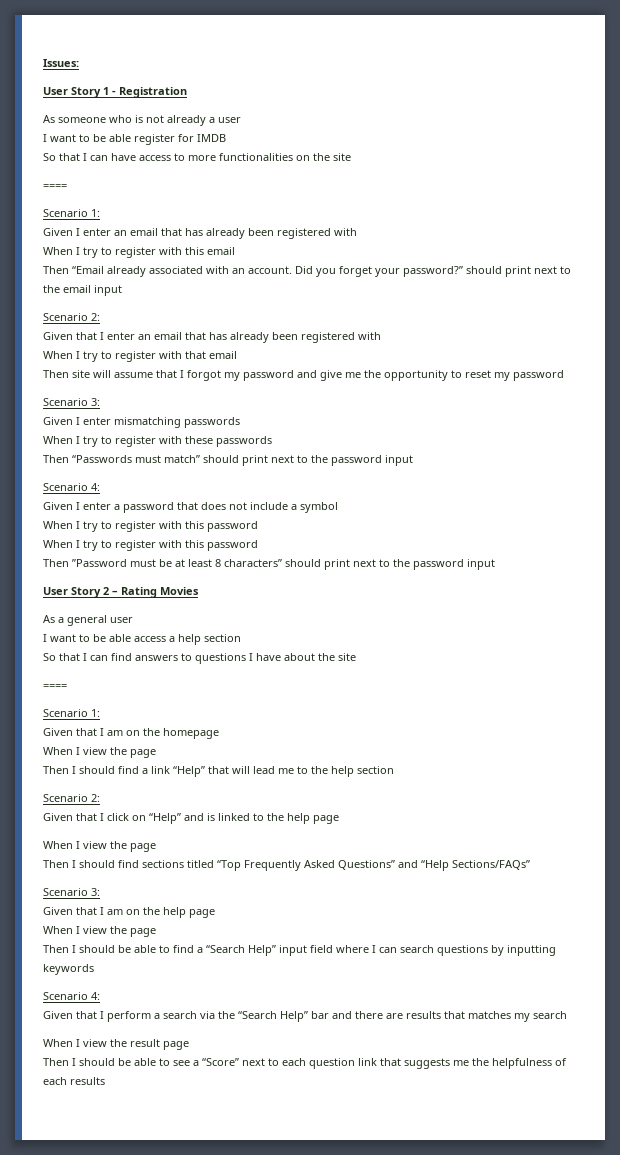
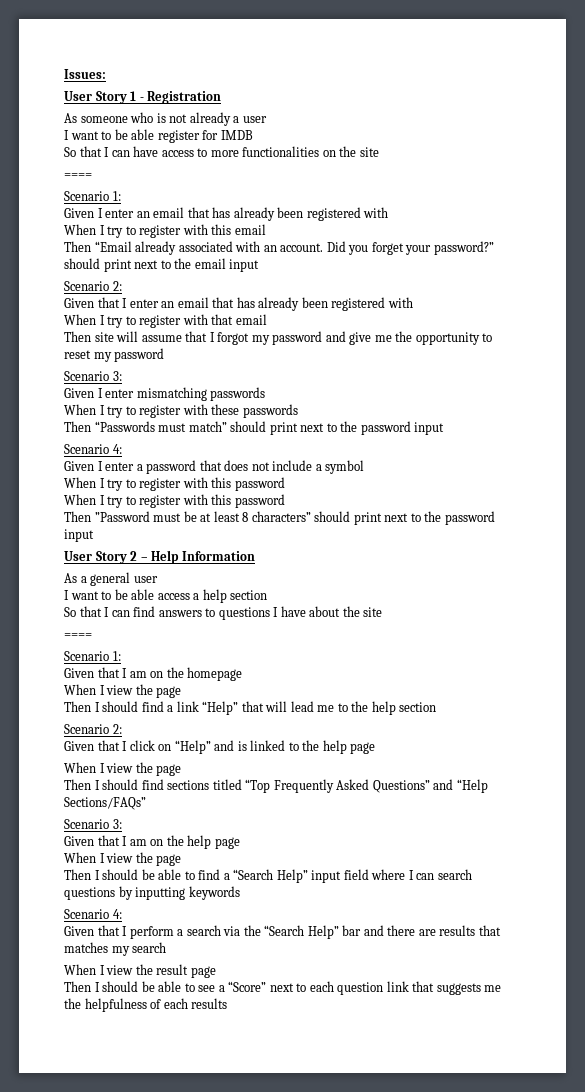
- User Story 2 – Rating Movies
+ User Story 2 – Help Information

